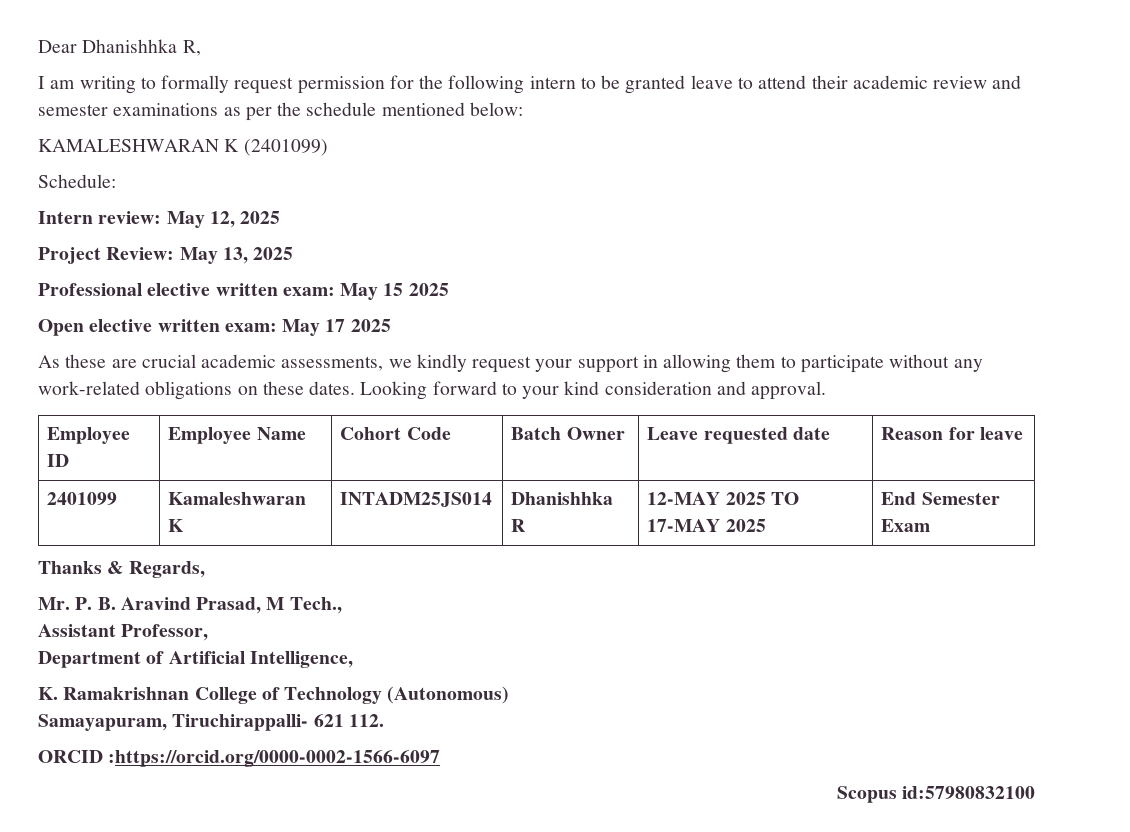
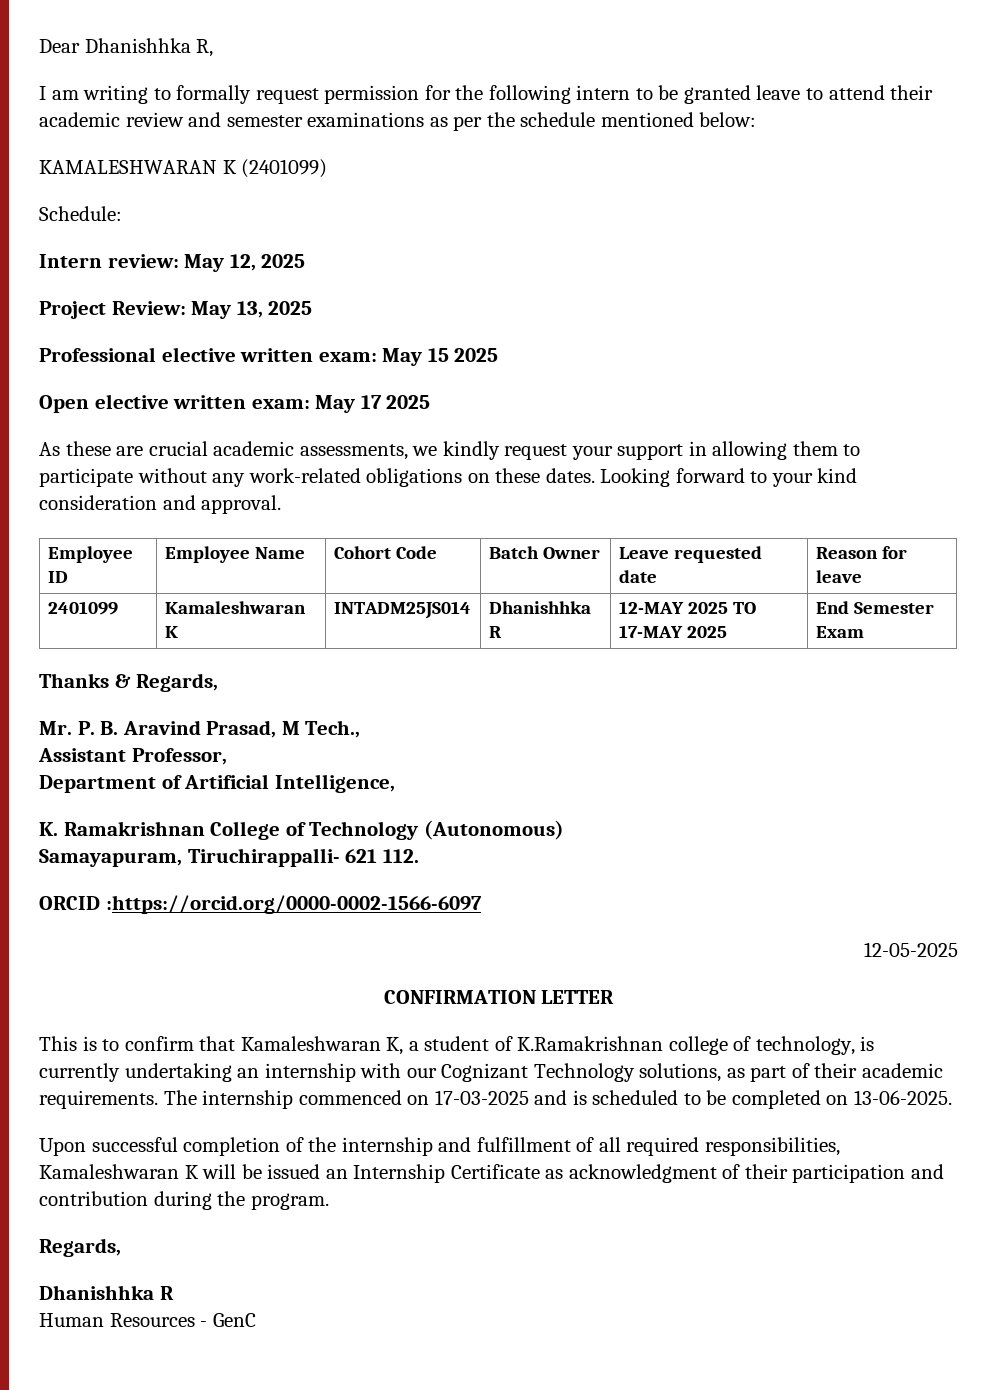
- Scopus id:57980832100
+ 12-05-2025
+ CONFIRMATION LETTER
+ This is to confirm that Kamaleshwaran K, a student of K.Ramakrishnan college of technology, is currently undertaking an internship with our Cognizant Technology solutions, as part of their academic requirements. The internship commenced on 17-03-2025 and is scheduled to be completed on 13-06-2025.
+ Upon successful completion of the internship and fulfillment of all required responsibilities, Kamaleshwaran K will be issued an Internship Certificate as acknowledgment of their participation and contribution during the program.
+ Regards,
+ Dhanishhka R
+ Human Resources - GenC

